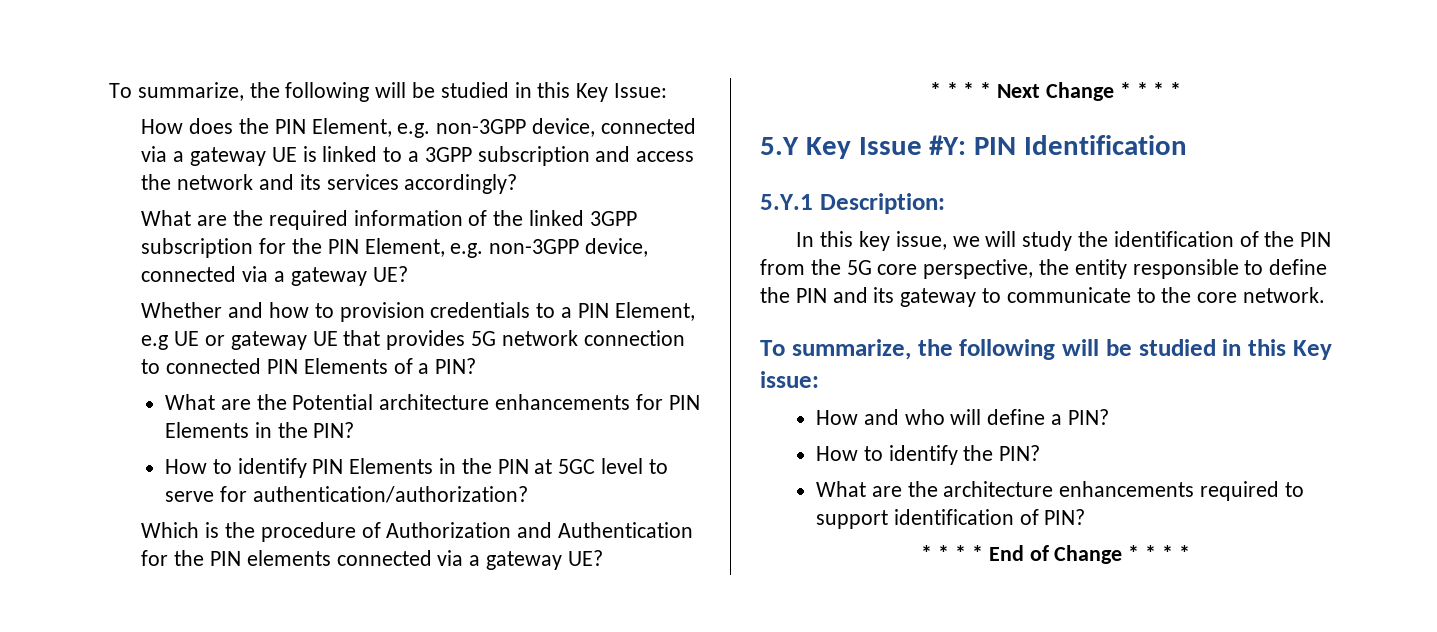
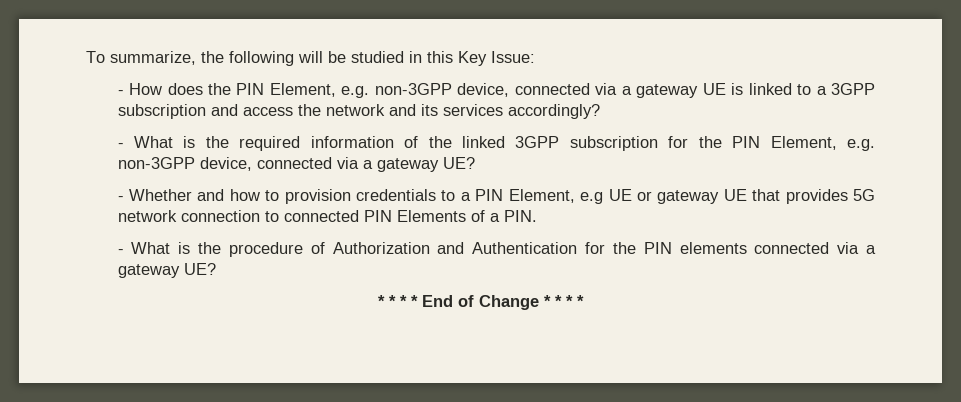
- How does the PIN Element, e.g. non-3GPP device, connected via a gateway UE is linked to a 3GPP subscription and access the network and its services accordingly?
+ - How does the PIN Element, e.g. non-3GPP device, connected via a gateway UE is linked to a 3GPP subscription and access the network and its services accordingly?
- What are the required information of the linked 3GPP subscription for the PIN Element, e.g. non-3GPP device, connected via a gateway UE?
+ - What is the required information of the linked 3GPP subscription for the PIN Element, e.g. non-3GPP device, connected via a gateway UE?
- Whether and how to provision credentials to a PIN Element, e.g UE or gateway UE that provides 5G network connection to connected PIN Elements of a PIN?
- What are the Potential architecture enhancements for PIN Elements in the PIN?
- How to identify PIN Elements in the PIN at 5GC level to serve for authentication/authorization?
- Which is the procedure of Authorization and Authentication for the PIN elements connected via a gateway UE?
+ - Whether and how to provision credentials to a PIN Element, e.g UE or gateway UE that provides 5G network connection to connected PIN Elements of a PIN.
+ - What is the procedure of Authorization and Authentication for the PIN elements connected via a gateway UE?
- * * * * Next Change * * * *
- 5.Y Key Issue #Y: PIN Identification
- 5.Y.1 Description:
- In this key issue, we will study the identification of the PIN from the 5G core perspective, the entity responsible to define the PIN and its gateway to communicate to the core network.
- To summarize, the following will be studied in this Key issue:
- How and who will define a PIN?
- How to identify the PIN?
- What are the architecture enhancements required to support identification of PIN?

